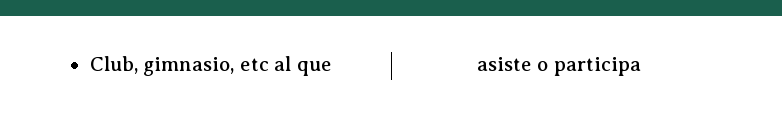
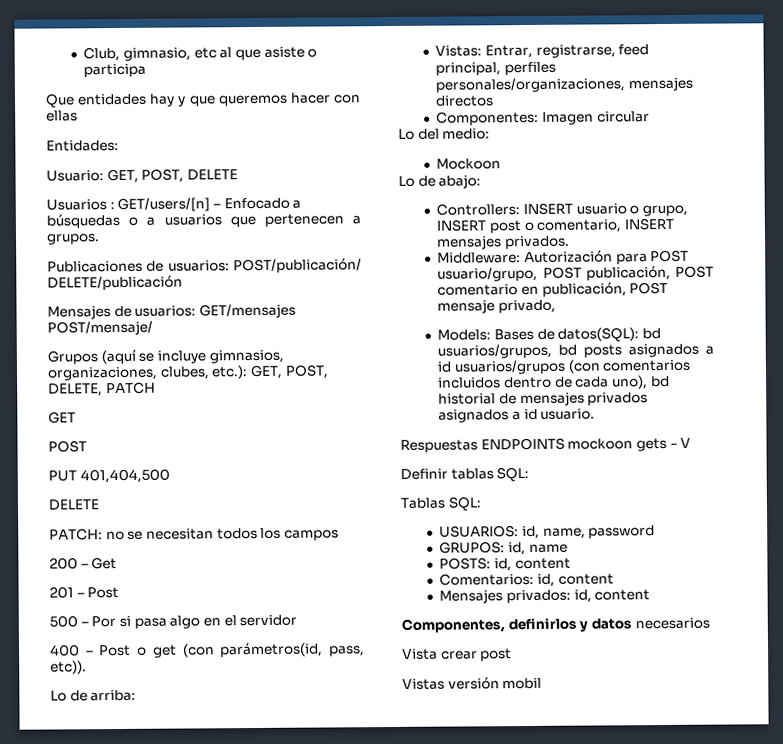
+ Que entidades hay y que queremos hacer con ellas
+ Entidades:
+ Usuario: GET, POST, DELETE
+ Usuarios : GET/users/[n] – Enfocado a búsquedas o a usuarios que pertenecen a grupos.
+ Publicaciones de usuarios: POST/publicación/ DELETE/publicación
+ Mensajes de usuarios: GET/mensajes POST/mensaje/
+ Grupos (aquí se incluye gimnasios, organizaciones, clubes, etc.): GET, POST, DELETE, PATCH
+ GET
+ POST
+ PUT 401,404,500
+ DELETE
+ PATCH: no se necesitan todos los campos
+ 200 – Get
+ 201 – Post
+ 500 – Por si pasa algo en el servidor
+ 400 – Post o get (con parámetros(id, pass, etc)).
+ Lo de arriba:
+ Vistas: Entrar, registrarse, feed principal, perfiles personales/organizaciones, mensajes directos
+ Componentes: Imagen circular
+ Lo del medio:
+ Mockoon
+ Lo de abajo:
+ Controllers: INSERT usuario o grupo, INSERT post o comentario, INSERT mensajes privados.
+ Middleware: Autorización para POST usuario/grupo, POST publicación, POST comentario en publicación, POST mensaje privado,
+ Models: Bases de datos(SQL): bd usuarios/grupos, bd posts asignados a id usuarios/grupos (con comentarios incluidos dentro de cada uno), bd historial de mensajes privados asignados a id usuario.
+ Respuestas ENDPOINTS mockoon gets - V
+ Definir tablas SQL:
+ Tablas SQL:
+ USUARIOS: id, name, password
+ GRUPOS: id, name
+ POSTS: id, content
+ Comentarios: id, content
+ Mensajes privados: id, content
+ Componentes, definirlos y datos necesarios
+ Vista crear post
+ Vistas versión mobil

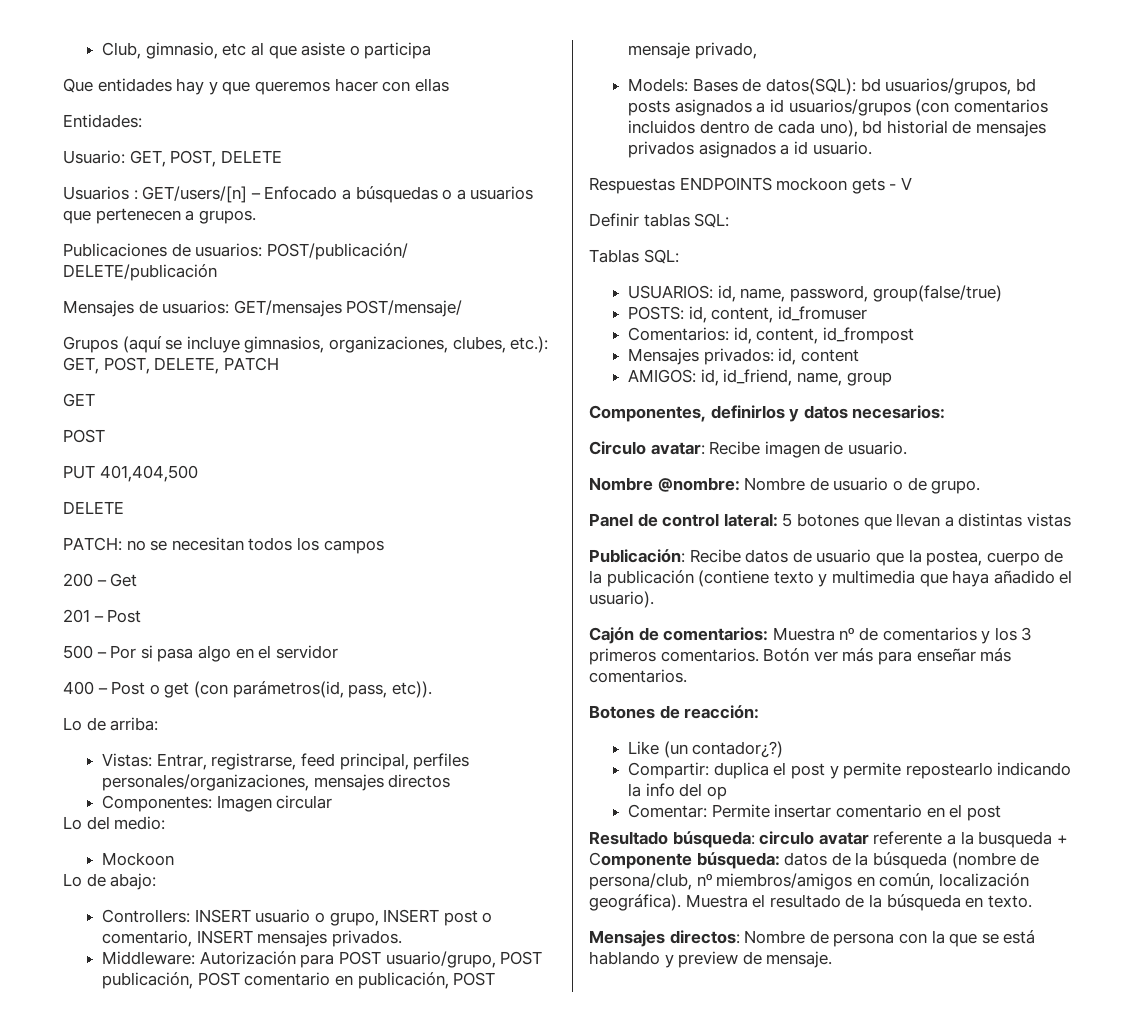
- USUARIOS: id, name, password
- GRUPOS: id, name
+ USUARIOS: id, name, password, group(false/true)
- POSTS: id, content
+ POSTS: id, content, id_fromuser
- Comentarios: id, content
+ Comentarios: id, content, id_frompost
+ AMIGOS: id, id_friend, name, group
- Componentes, definirlos y datos necesarios
- Vista crear post
- Vistas versión mobil
+ Componentes, definirlos y datos necesarios:
+ Circulo avatar: Recibe imagen de usuario.
+ Nombre @nombre: Nombre de usuario o de grupo.
+ Panel de control lateral: 5 botones que llevan a distintas vistas
+ Publicación: Recibe datos de usuario que la postea, cuerpo de la publicación (contiene texto y multimedia que haya añadido el usuario).
+ Cajón de comentarios: Muestra nº de comentarios y los 3 primeros comentarios. Botón ver más para enseñar más comentarios.
+ Botones de reacción:
+ Like (un contador¿?)
+ Compartir: duplica el post y permite repostearlo indicando la info del op
+ Comentar: Permite insertar comentario en el post
+ Resultado búsqueda: circulo avatar referente a la busqueda + Componente búsqueda: datos de la búsqueda (nombre de persona/club, nº miembros/amigos en común, localización geográfica). Muestra el resultado de la búsqueda en texto.
+ Mensajes directos: Nombre de persona con la que se está hablando y preview de mensaje.

